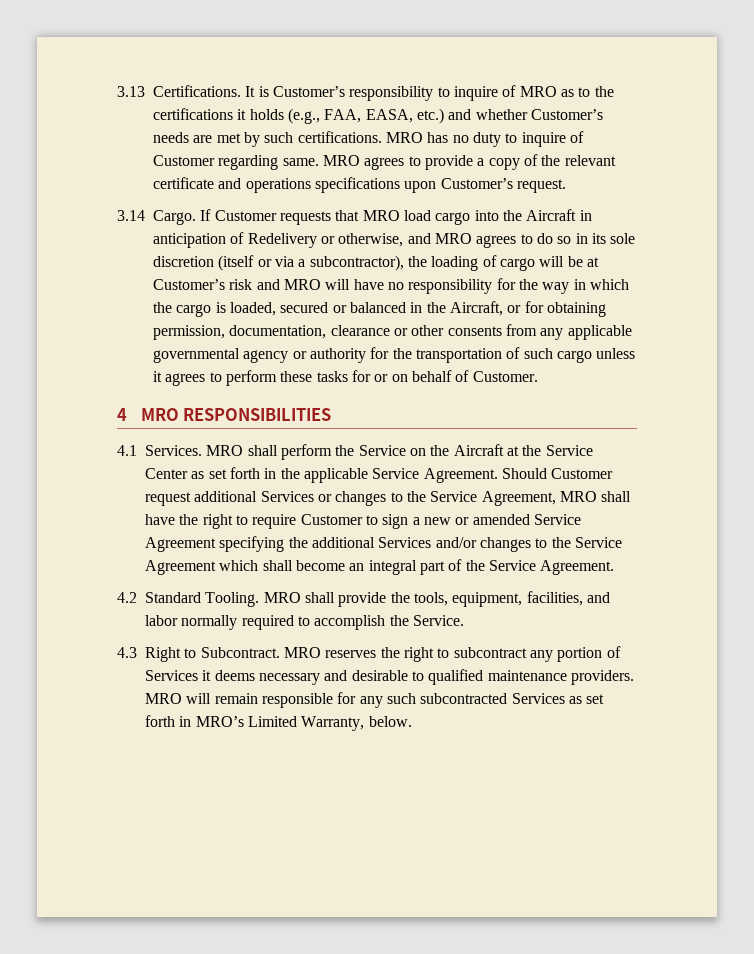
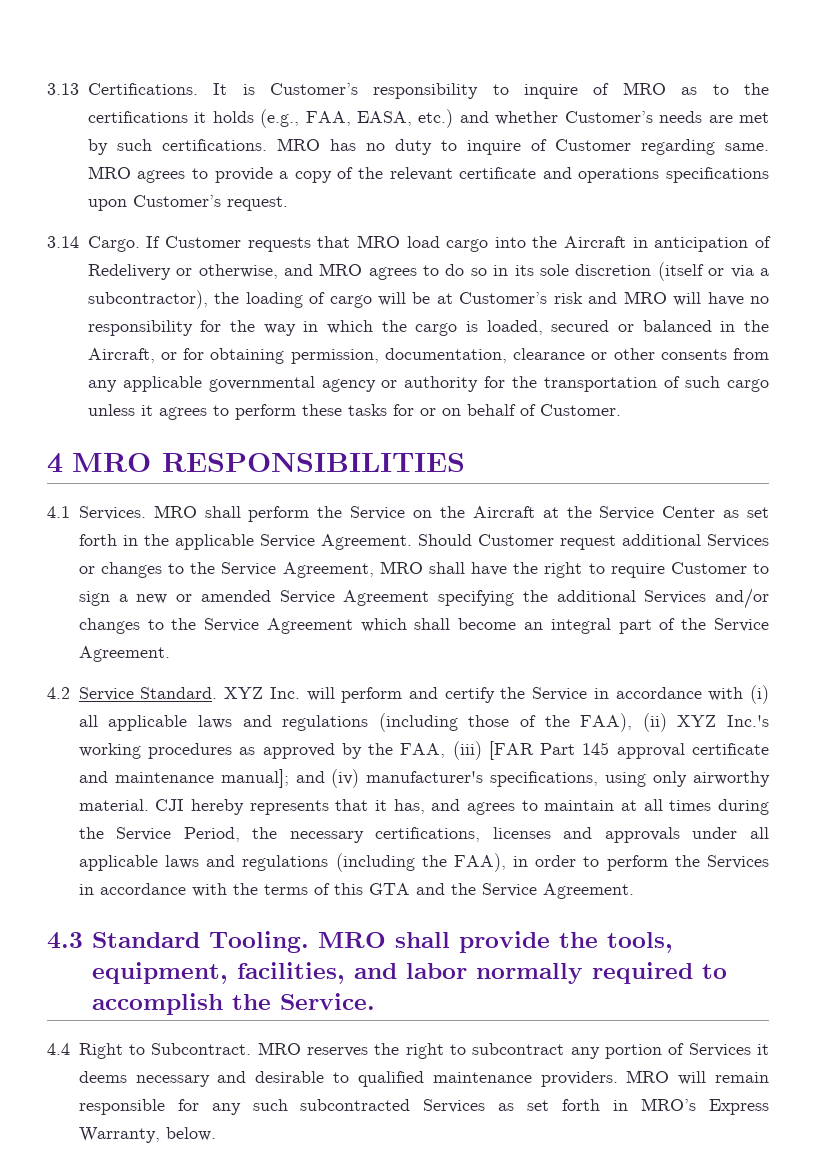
- 4.2 Standard Tooling.
+ 4.2 Service Standard. XYZ Inc. will perform and certify the Service in accordance with (i) all applicable laws and regulations (including those of the FAA), (ii) XYZ Inc.'s working procedures as approved by the FAA, (iii) [FAR Part 145 approval certificate and maintenance manual]; and (iv) manufacturer's specifications, using only airworthy material. CJI hereby represents that it has, and agrees to maintain at all times during the Service Period, the necessary certifications, licenses and approvals under all applicable laws and regulations (including the FAA), in order to perform the Services in accordance with the terms of this GTA and the Service Agreement.
+ 4.3 Standard Tooling.
- 4.3 Right to Subcontract.
+ 4.4 Right to Subcontract.
- MRO will remain responsible for any such subcontracted Services as set forth in MRO’s Limited Warranty, below.
+ MRO will remain responsible for any such subcontracted Services as set forth in MRO’s Express Warranty, below.

